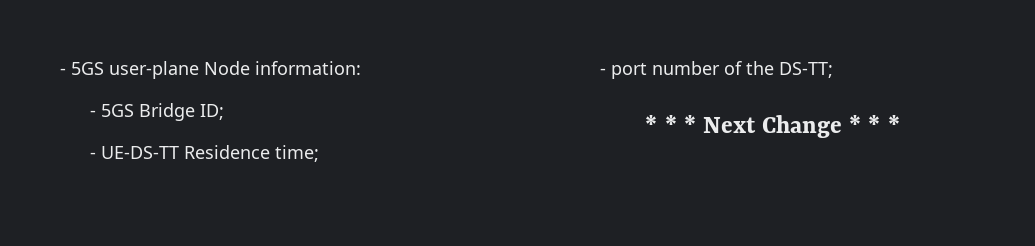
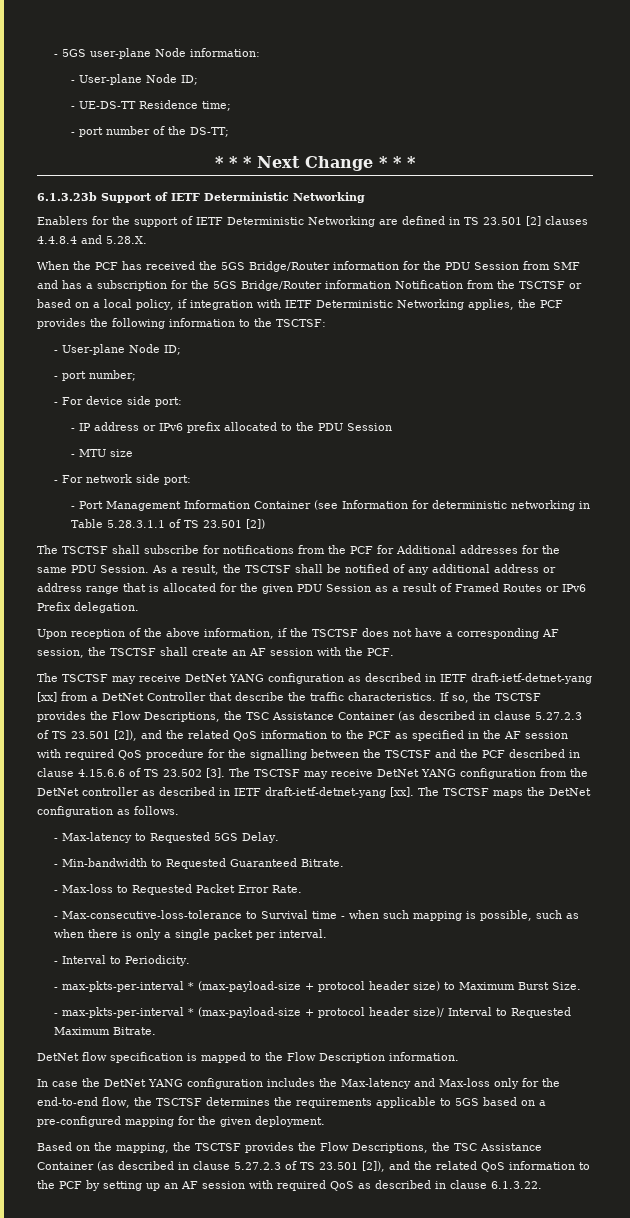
  - 5GS user-plane Node information:
- - 5GS Bridge ID;
+ - User-plane Node ID;
+ 6.1.3.23b Support of IETF Deterministic Networking
+ Enablers for the support of IETF Deterministic Networking are defined in TS 23.501 [2] clauses 4.4.8.4 and 5.28.X.
+ When the PCF has received the 5GS Bridge/Router information for the PDU Session from SMF and has a subscription for the 5GS Bridge/Router information Notification from the TSCTSF or based on a local policy, if integration with IETF Deterministic Networking applies, the PCF provides the following information to the TSCTSF:
+ - User-plane Node ID;
+ - port number;
+ - For device side port:
+ - IP address or IPv6 prefix allocated to the PDU Session
+ - MTU size
+ - For network side port:
+ - Port Management Information Container (see Information for deterministic networking in Table 5.28.3.1.1 of TS 23.501 [2])
+ The TSCTSF shall subscribe for notifications from the PCF for Additional addresses for the same PDU Session. As a result, the TSCTSF shall be notified of any additional address or address range that is allocated for the given PDU Session as a result of Framed Routes or IPv6 Prefix delegation.
+ Upon reception of the above information, if the TSCTSF does not have a corresponding AF session, the TSCTSF shall create an AF session with the PCF.
+ The TSCTSF may receive DetNet YANG configuration as described in IETF draft-ietf-detnet-yang [xx] from a DetNet Controller that describe the traffic characteristics. If so, the TSCTSF provides the Flow Descriptions, the TSC Assistance Container (as described in clause 5.27.2.3 of TS 23.501 [2]), and the related QoS information to the PCF as specified in the AF session with required QoS procedure for the signalling between the TSCTSF and the PCF described in clause 4.15.6.6 of TS 23.502 [3]. The TSCTSF may receive DetNet YANG configuration from the DetNet controller as described in IETF draft-ietf-detnet-yang [xx]. The TSCTSF maps the DetNet configuration as follows.
+ - Max-latency to Requested 5GS Delay.
+ - Min-bandwidth to Requested Guaranteed Bitrate.
+ - Max-loss to Requested Packet Error Rate.
+ - Max-consecutive-loss-tolerance to Survival time - when such mapping is possible, such as when there is only a single packet per interval.
+ - Interval to Periodicity.
+ - max-pkts-per-interval * (max-payload-size + protocol header size) to Maximum Burst Size.
+ - max-pkts-per-interval * (max-payload-size + protocol header size)/ Interval to Requested Maximum Bitrate.
+ DetNet flow specification is mapped to the Flow Description information.
+ In case the DetNet YANG configuration includes the Max-latency and Max-loss only for the end-to-end flow, the TSCTSF determines the requirements applicable to 5GS based on a pre-configured mapping for the given deployment.
+ Based on the mapping, the TSCTSF provides the Flow Descriptions, the TSC Assistance Container (as described in clause 5.27.2.3 of TS 23.501 [2]), and the related QoS information to the PCF by setting up an AF session with required QoS as described in clause 6.1.3.22.

